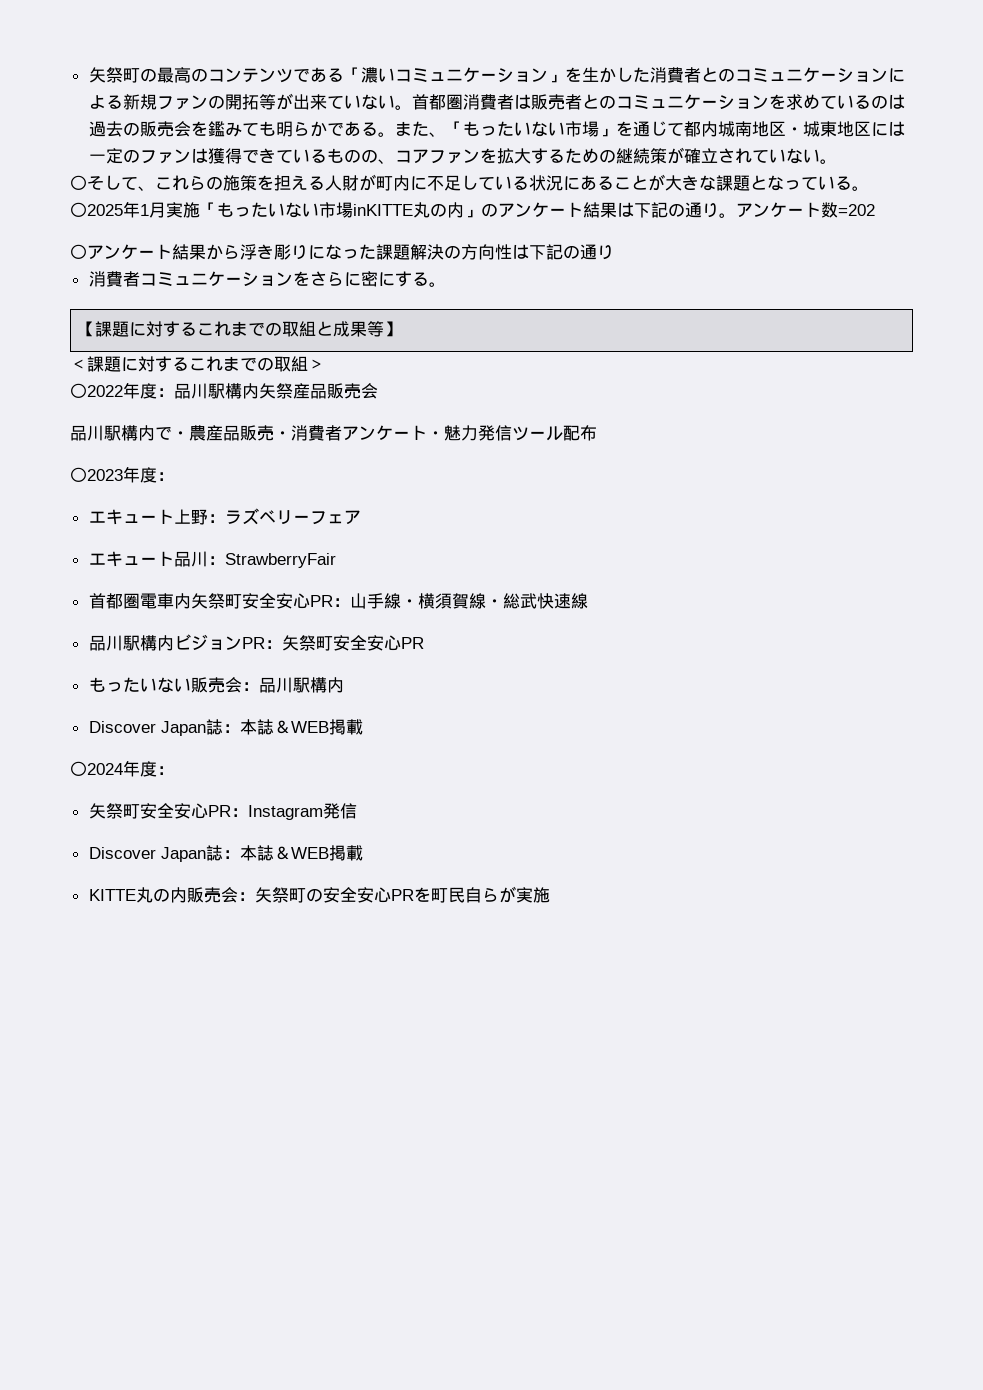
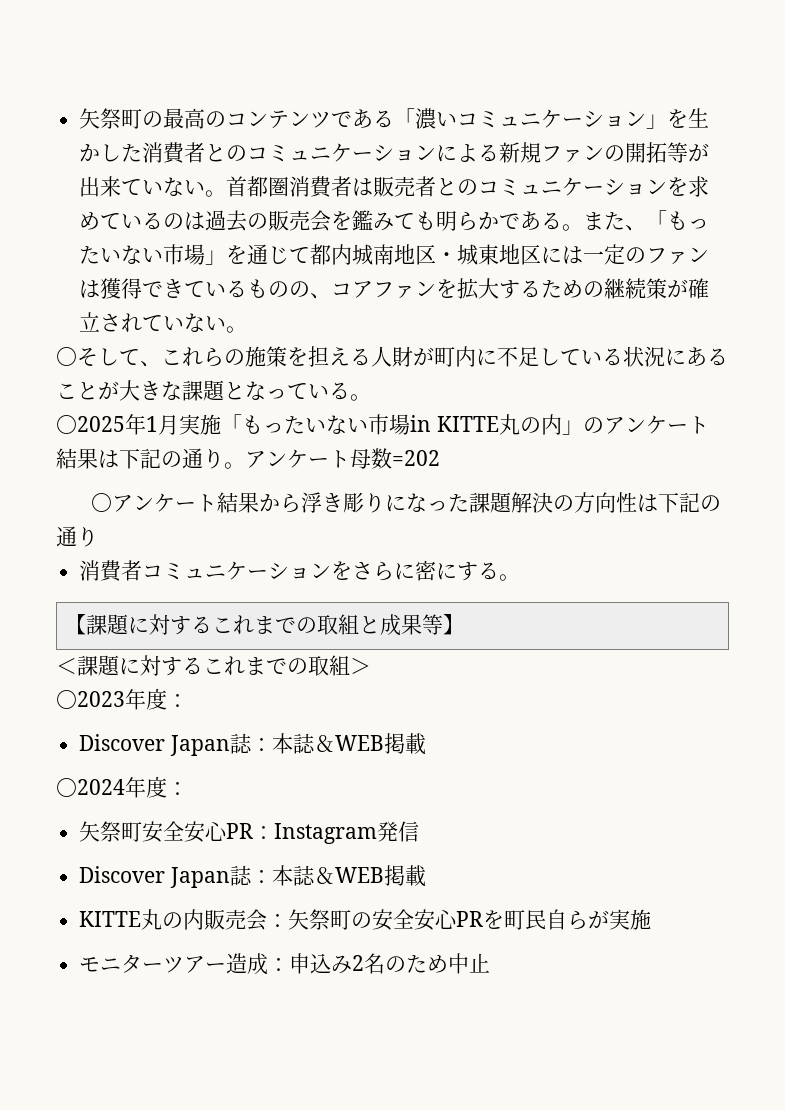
- 〇2025年1月実施「もったいない市場inKITTE丸の内」のアンケート結果は下記の通り。
+ 〇2025年1月実施「もったいない市場in KITTE丸の内」のアンケート結果は下記の通り。
- アンケート数=202
+ アンケート母数=202
- 〇2022年度：品川駅構内矢祭産品販売会
- 品川駅構内で・農産品販売・消費者アンケート・魅力発信ツール配布
  〇2023年度：
- エキュート上野：ラズベリーフェア
- エキュート品川：StrawberryFair
- 首都圏電車内矢祭町安全安心PR：山手線・横須賀線・総武快速線
- 品川駅構内ビジョンPR：矢祭町安全安心PR
- もったいない販売会：品川駅構内
+ モニターツアー造成：申込み2名のため中止

